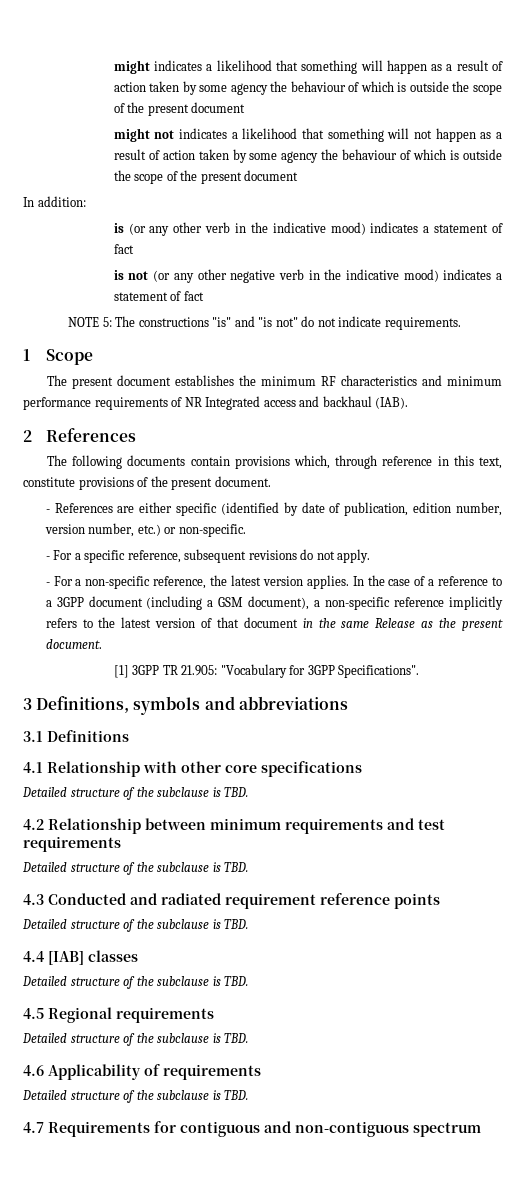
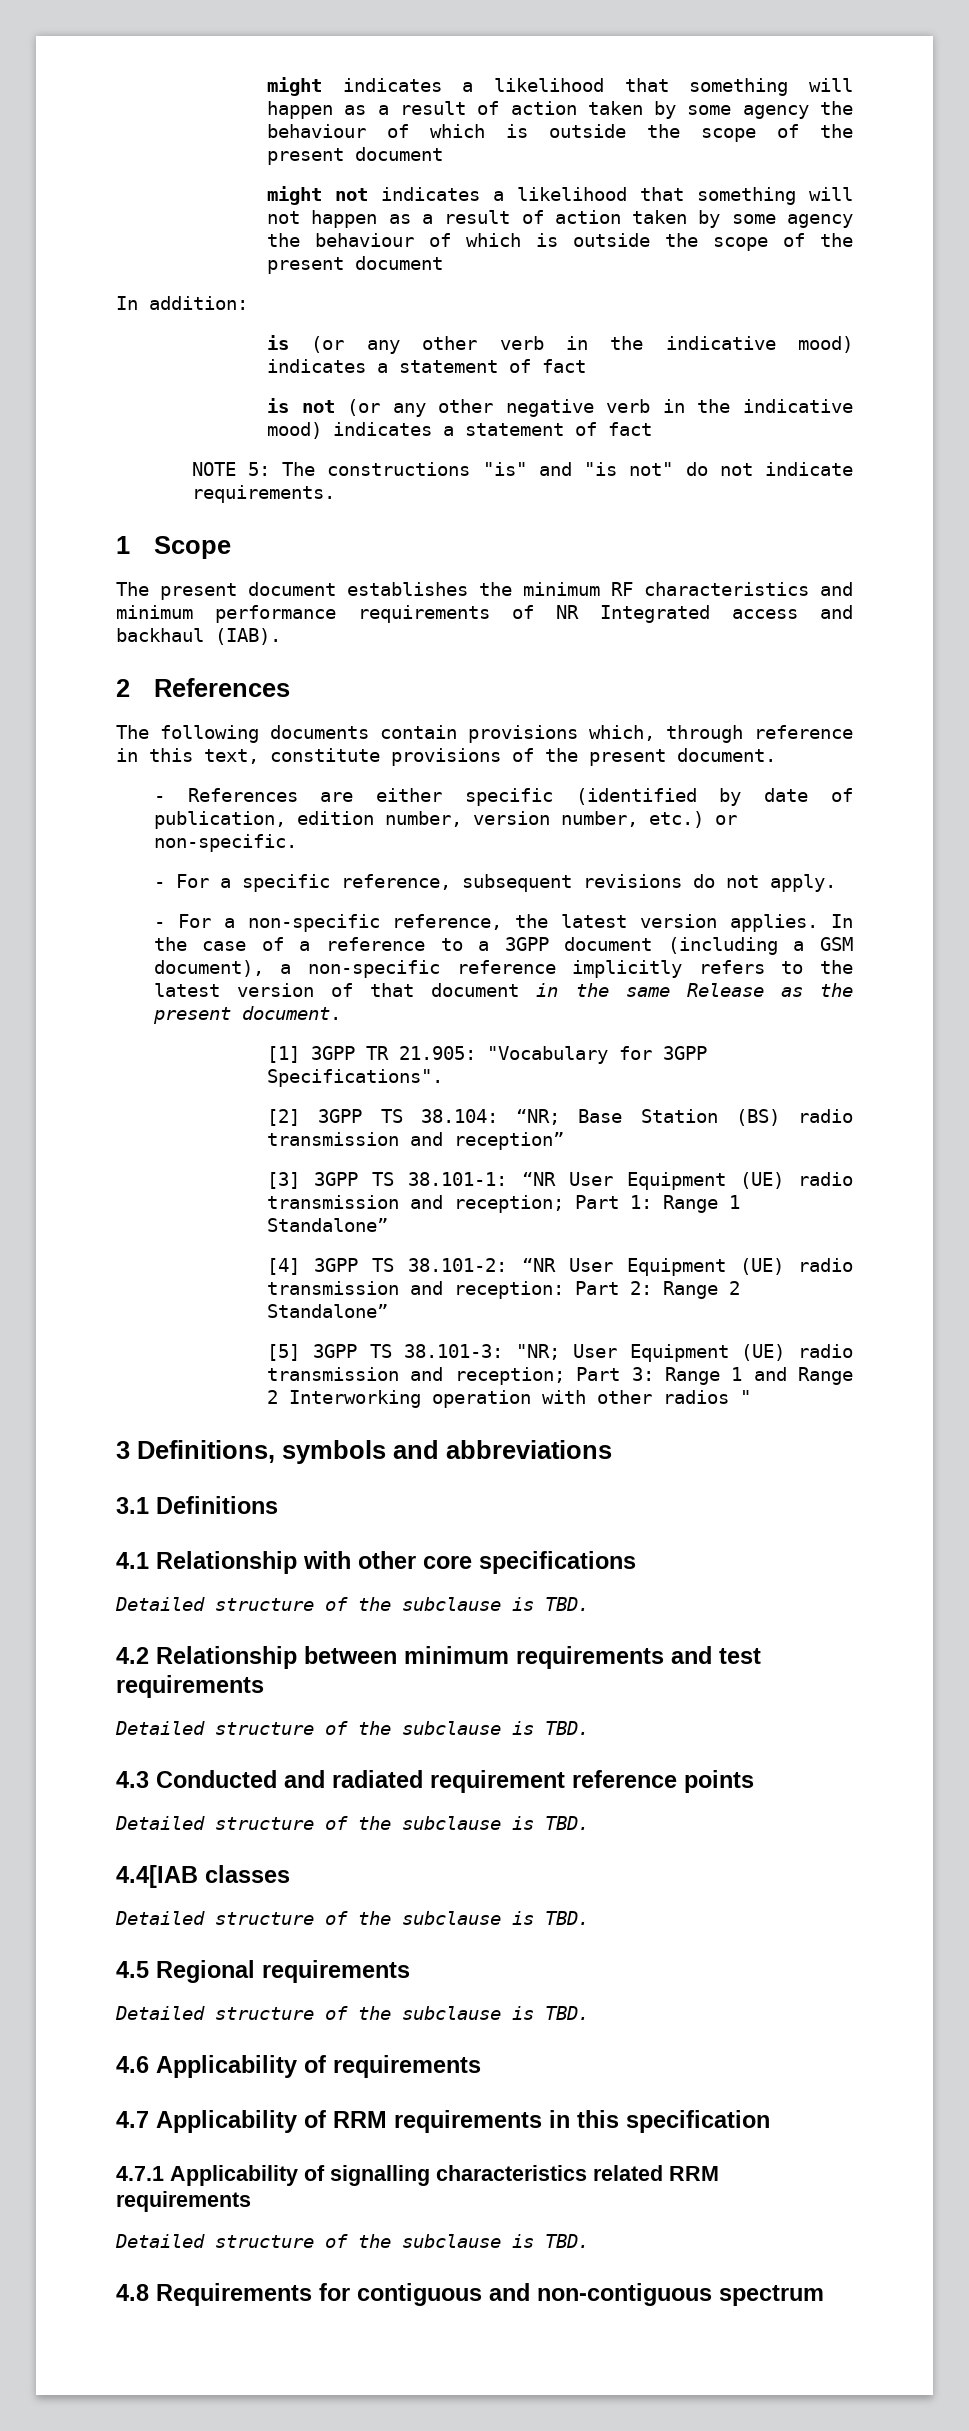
+ [2] 3GPP TS 38.104: “NR; Base Station (BS) radio transmission and reception”
+ [3] 3GPP TS 38.101-1: “NR User Equipment (UE) radio transmission and reception; Part 1: Range 1 Standalone”
+ [4] 3GPP TS 38.101-2: “NR User Equipment (UE) radio transmission and reception: Part 2: Range 2 Standalone”
+ [5] 3GPP TS 38.101-3: "NR; User Equipment (UE) radio transmission and reception; Part 3: Range 1 and Range 2 Interworking operation with other radios "
- 4.4 [IAB] classes
+ 4.4[IAB classes
  4.6 Applicability of requirements
+ 4.7 Applicability of RRM requirements in this specification
+ 4.7.1 Applicability of signalling characteristics related RRM requirements
  Detailed structure of the subclause is TBD.
- 4.7 Requirements for contiguous and non-contiguous spectrum
+ 4.8 Requirements for contiguous and non-contiguous spectrum

